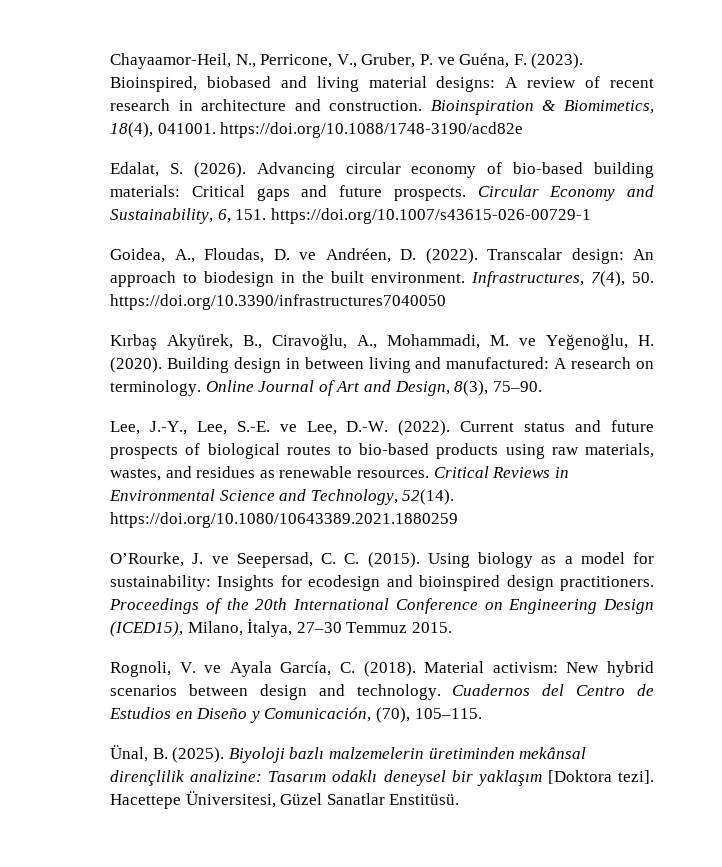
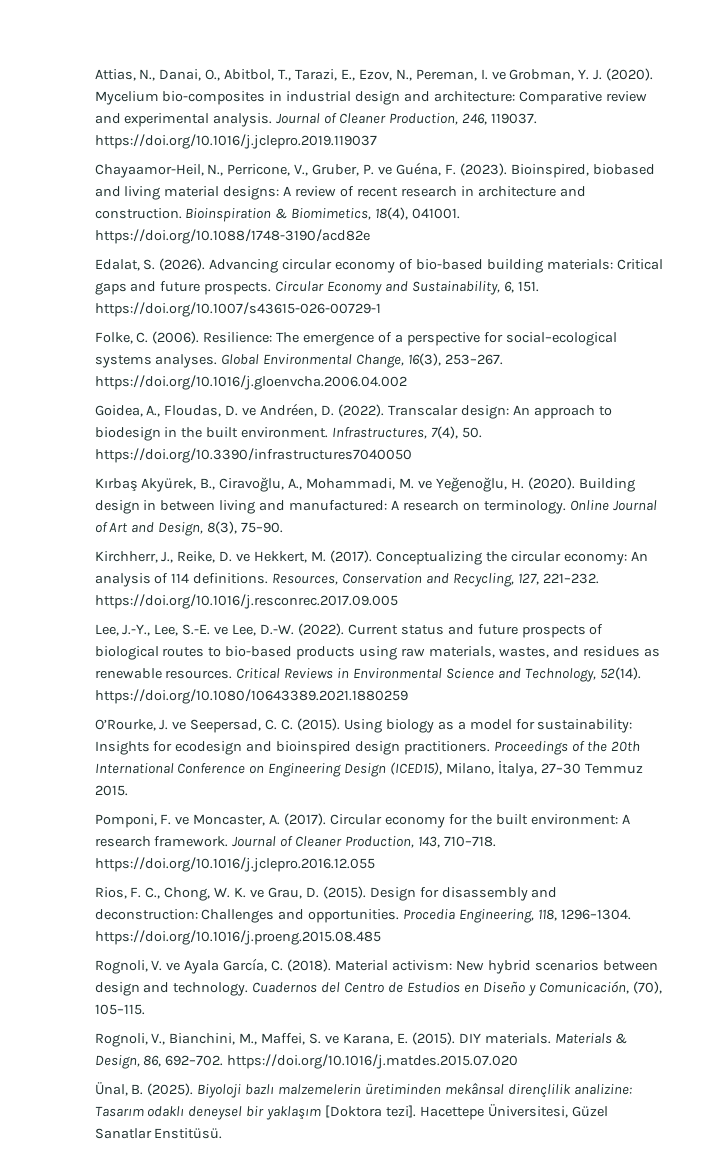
+ Attias, N., Danai, O., Abitbol, T., Tarazi, E., Ezov, N., Pereman, I. ve Grobman, Y. J. (2020). Mycelium bio-composites in industrial design and architecture: Comparative review and experimental analysis. Journal of Cleaner Production, 246, 119037. https://doi.org/10.1016/j.jclepro.2019.119037
+ Folke, C. (2006). Resilience: The emergence of a perspective for social–ecological systems analyses. Global Environmental Change, 16(3), 253–267. https://doi.org/10.1016/j.gloenvcha.2006.04.002
+ Kirchherr, J., Reike, D. ve Hekkert, M. (2017). Conceptualizing the circular economy: An analysis of 114 definitions. Resources, Conservation and Recycling, 127, 221–232. https://doi.org/10.1016/j.resconrec.2017.09.005
+ Pomponi, F. ve Moncaster, A. (2017). Circular economy for the built environment: A research framework. Journal of Cleaner Production, 143, 710–718. https://doi.org/10.1016/j.jclepro.2016.12.055
+ Rios, F. C., Chong, W. K. ve Grau, D. (2015). Design for disassembly and deconstruction: Challenges and opportunities. Procedia Engineering, 118, 1296–1304. https://doi.org/10.1016/j.proeng.2015.08.485
+ Rognoli, V., Bianchini, M., Maffei, S. ve Karana, E. (2015). DIY materials. Materials & Design, 86, 692–702. https://doi.org/10.1016/j.matdes.2015.07.020

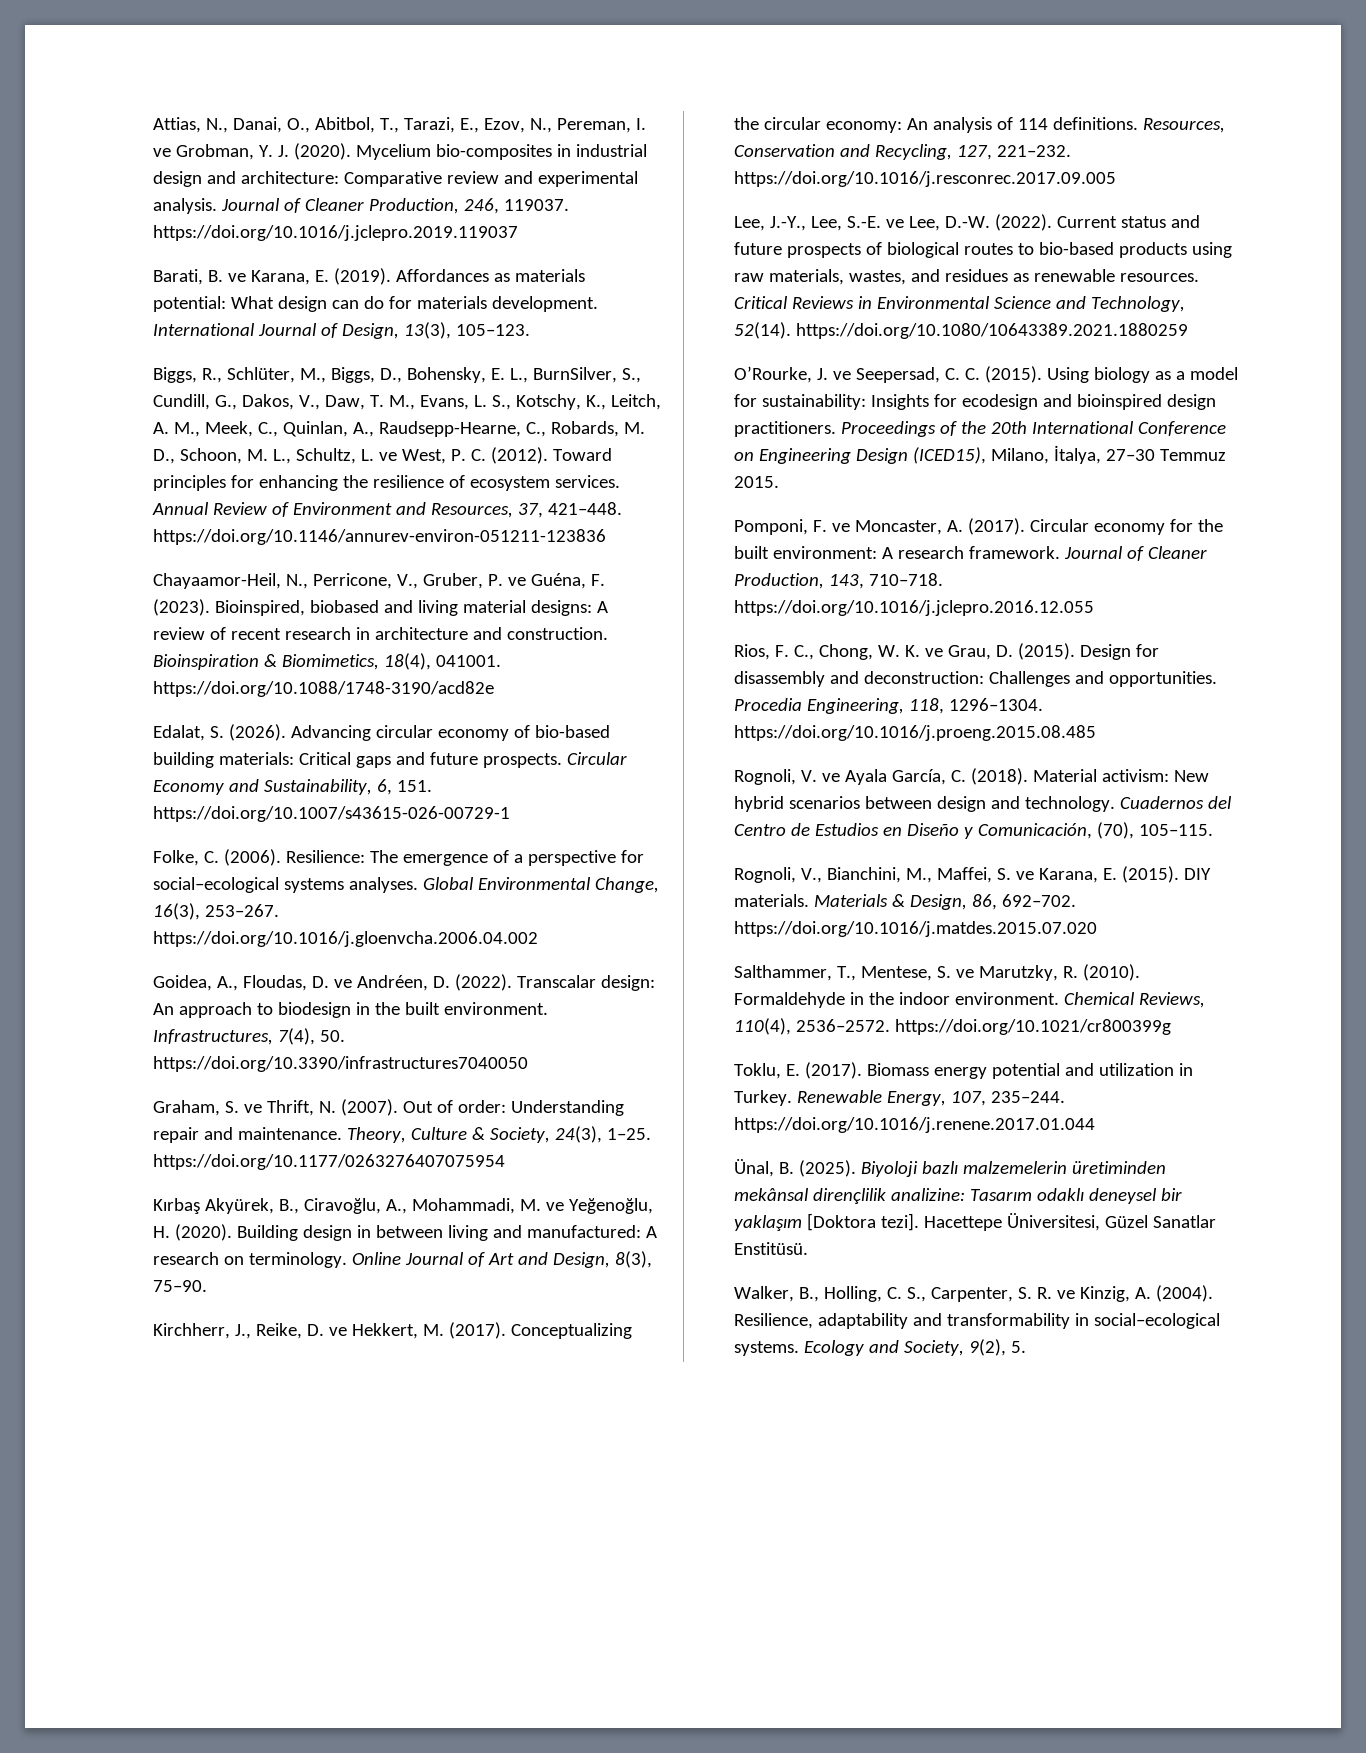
+ Barati, B. ve Karana, E. (2019). Affordances as materials potential: What design can do for materials development. International Journal of Design, 13(3), 105–123.
+ Biggs, R., Schlüter, M., Biggs, D., Bohensky, E. L., BurnSilver, S., Cundill, G., Dakos, V., Daw, T. M., Evans, L. S., Kotschy, K., Leitch, A. M., Meek, C., Quinlan, A., Raudsepp-Hearne, C., Robards, M. D., Schoon, M. L., Schultz, L. ve West, P. C. (2012). Toward principles for enhancing the resilience of ecosystem services. Annual Review of Environment and Resources, 37, 421–448. https://doi.org/10.1146/annurev-environ-051211-123836
+ Graham, S. ve Thrift, N. (2007). Out of order: Understanding repair and maintenance. Theory, Culture & Society, 24(3), 1–25. https://doi.org/10.1177/0263276407075954
+ Salthammer, T., Mentese, S. ve Marutzky, R. (2010). Formaldehyde in the indoor environment. Chemical Reviews, 110(4), 2536–2572. https://doi.org/10.1021/cr800399g
+ Toklu, E. (2017). Biomass energy potential and utilization in Turkey. Renewable Energy, 107, 235–244. https://doi.org/10.1016/j.renene.2017.01.044
+ Walker, B., Holling, C. S., Carpenter, S. R. ve Kinzig, A. (2004). Resilience, adaptability and transformability in social–ecological systems. Ecology and Society, 9(2), 5.

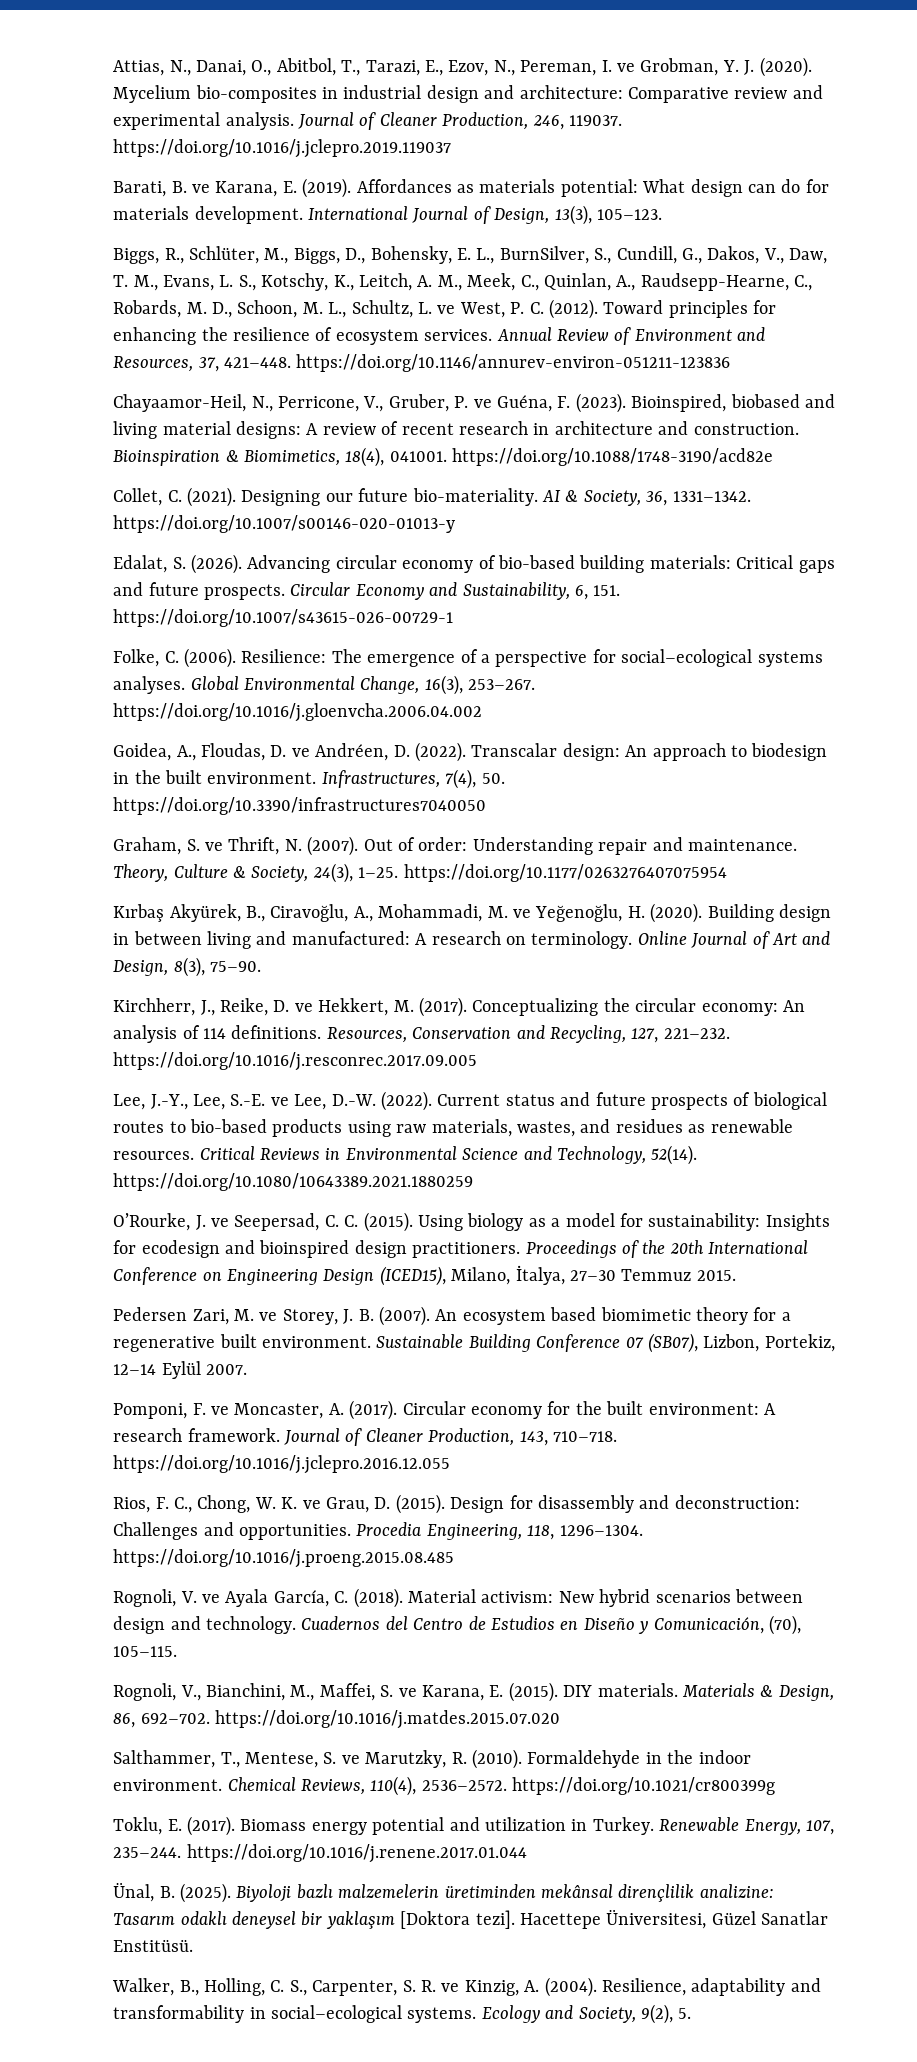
+ Collet, C. (2021). Designing our future bio-materiality. AI & Society, 36, 1331–1342. https://doi.org/10.1007/s00146-020-01013-y
+ Pedersen Zari, M. ve Storey, J. B. (2007). An ecosystem based biomimetic theory for a regenerative built environment. Sustainable Building Conference 07 (SB07), Lizbon, Portekiz, 12–14 Eylül 2007.

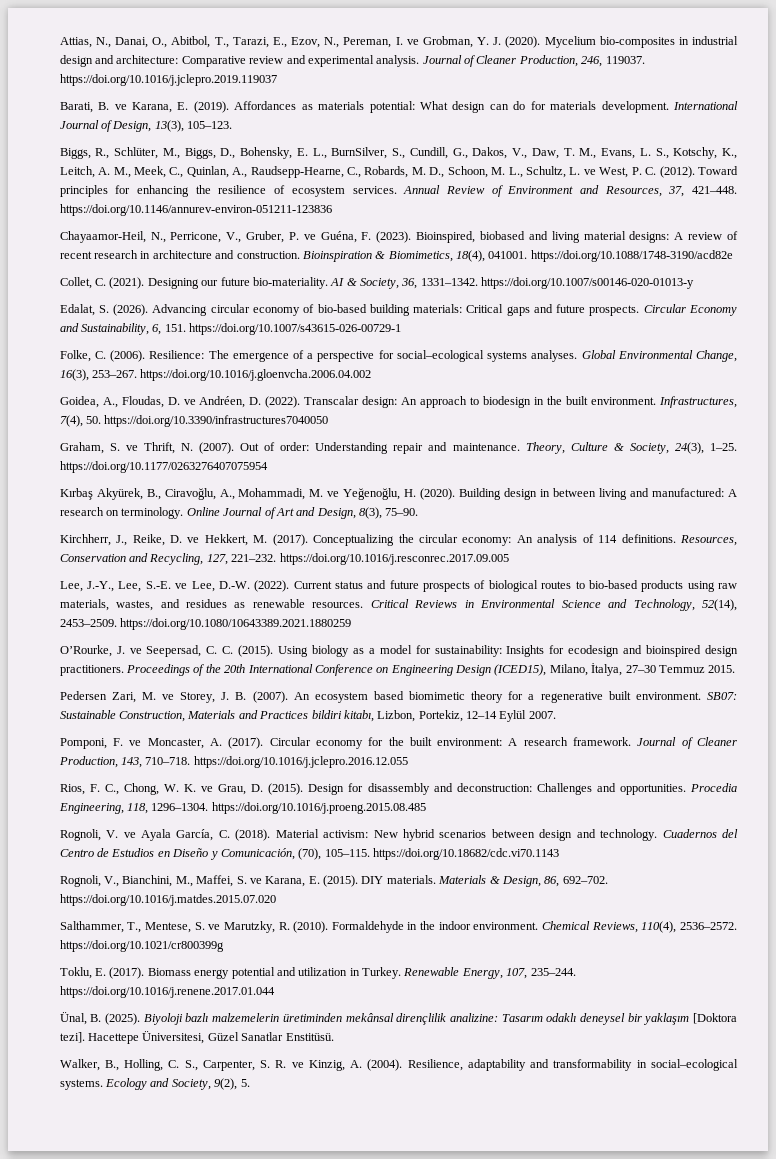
- Critical Reviews in Environmental Science and Technology, 52(14). https://doi.org/10.1080/10643389.2021.1880259
+ Critical Reviews in Environmental Science and Technology, 52(14), 2453–2509. https://doi.org/10.1080/10643389.2021.1880259
- Sustainable Building Conference 07 (SB07), Lizbon, Portekiz, 12–14 Eylül 2007.
+ SB07: Sustainable Construction, Materials and Practices bildiri kitabı, Lizbon, Portekiz, 12–14 Eylül 2007.
- Cuadernos del Centro de Estudios en Diseño y Comunicación, (70), 105–115.
+ Cuadernos del Centro de Estudios en Diseño y Comunicación, (70), 105–115. https://doi.org/10.18682/cdc.vi70.1143

